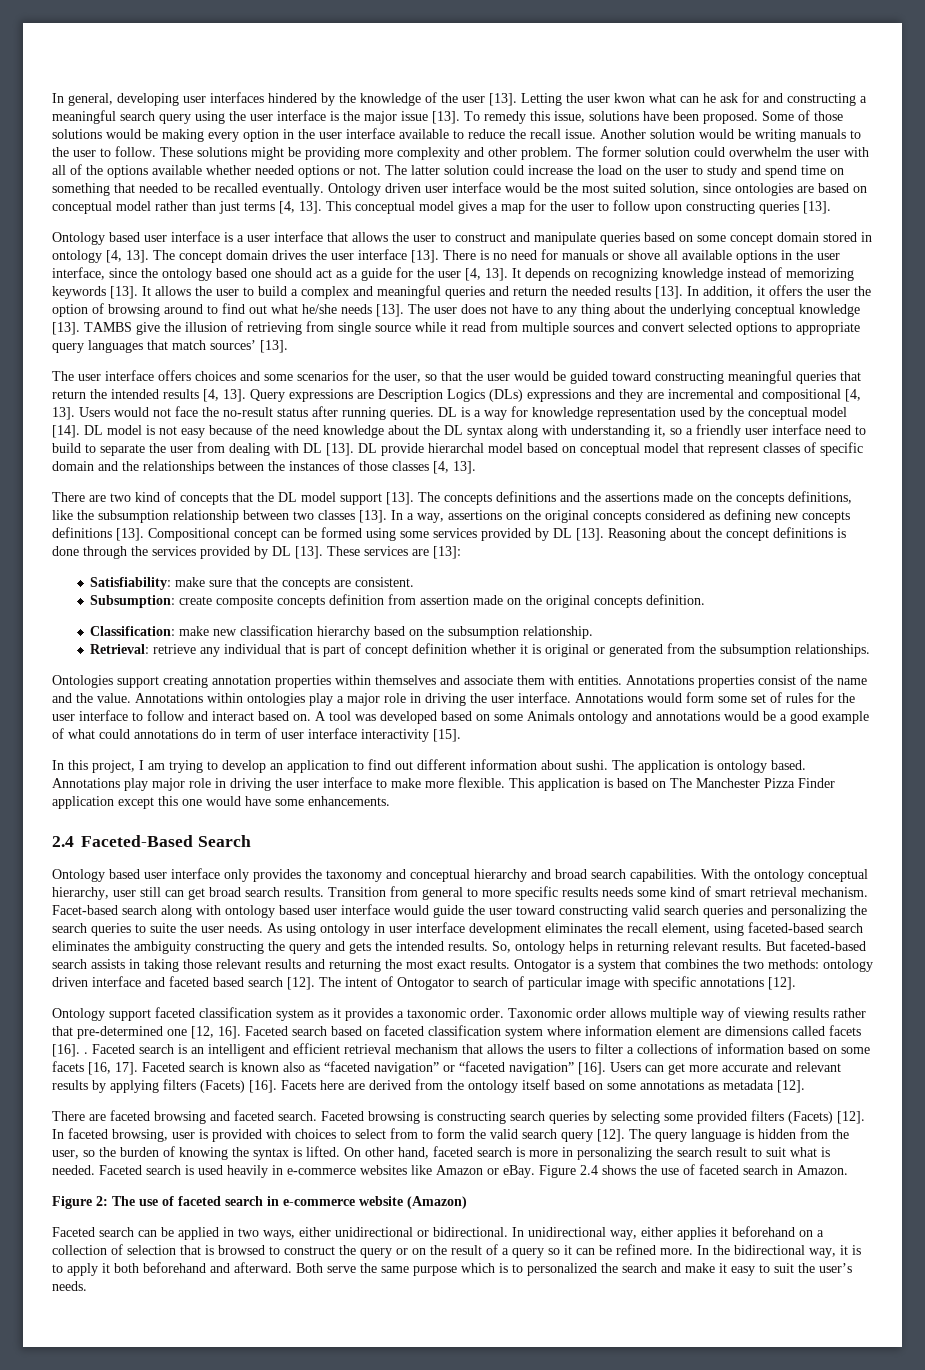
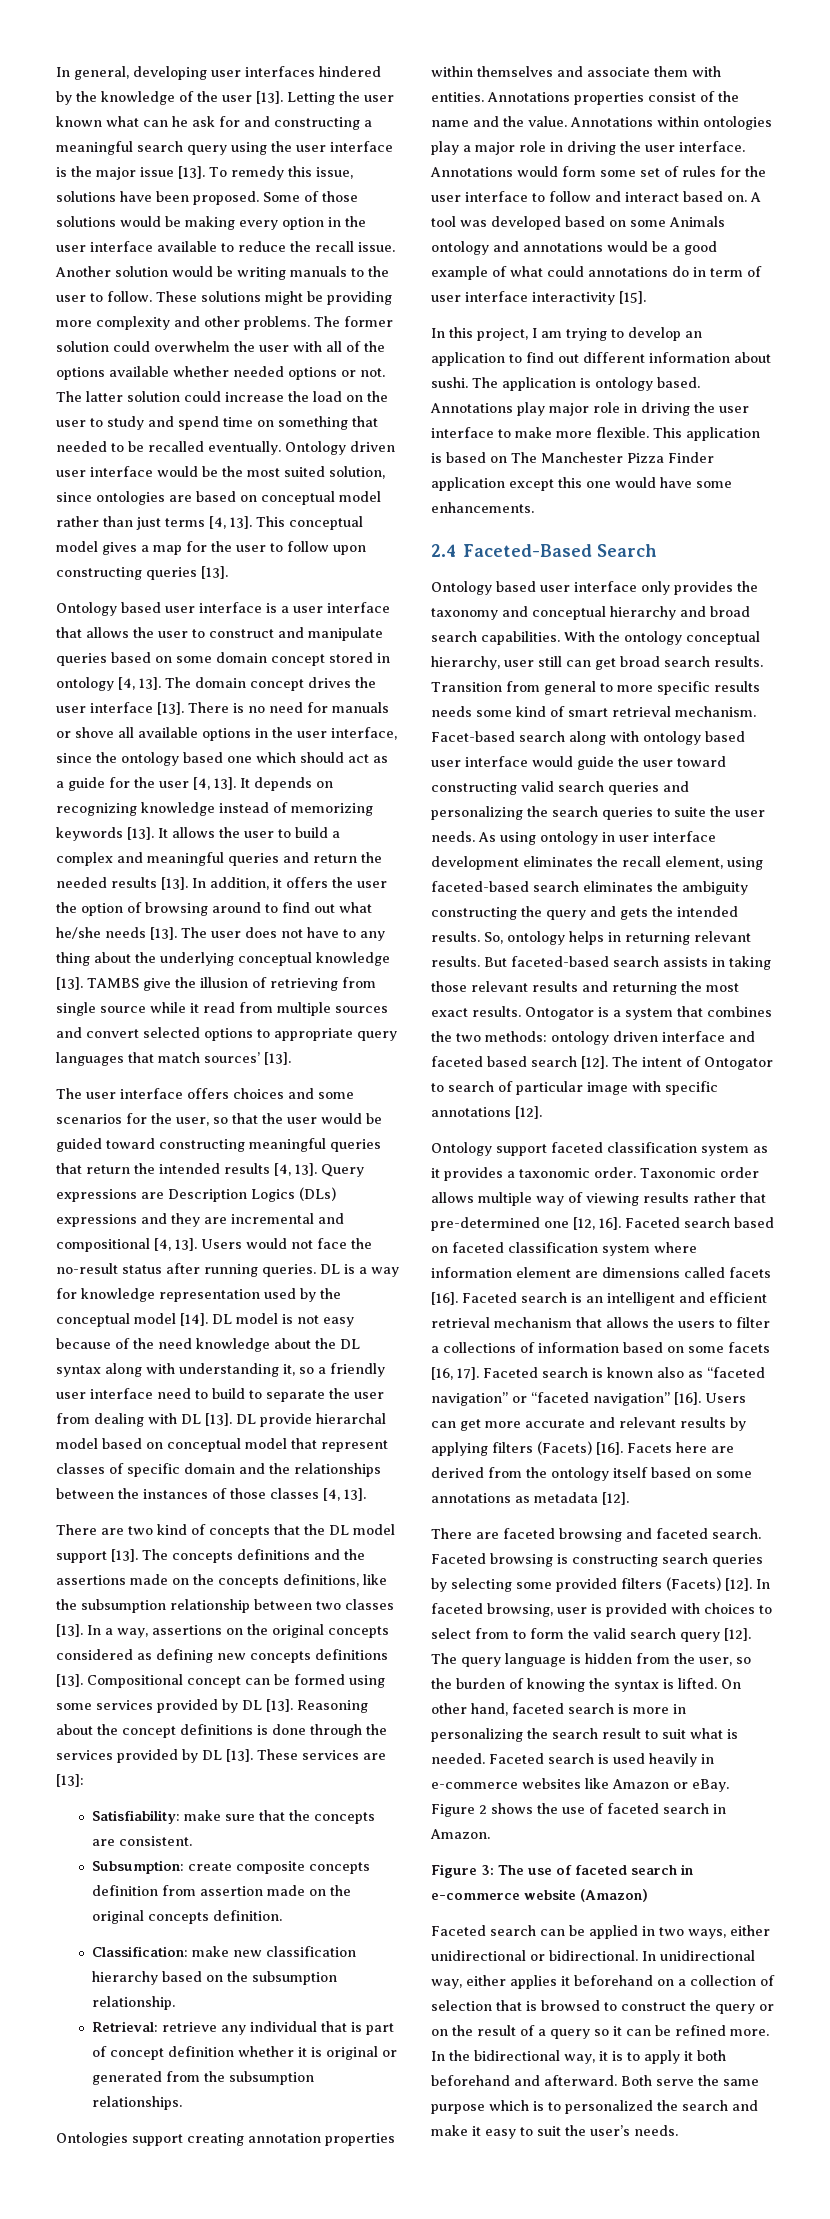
- Letting the user kwon what can he ask for and constructing a meaningful search query using the user interface is the major issue [13].
+ Letting the user known what can he ask for and constructing a meaningful search query using the user interface is the major issue [13].
- These solutions might be providing more complexity and other problem.
+ These solutions might be providing more complexity and other problems.
- Ontology based user interface is a user interface that allows the user to construct and manipulate queries based on some concept domain stored in ontology [4, 13].
+ Ontology based user interface is a user interface that allows the user to construct and manipulate queries based on some domain concept stored in ontology [4, 13].
- The concept domain drives the user interface [13].
+ The domain concept drives the user interface [13].
- There is no need for manuals or shove all available options in the user interface, since the ontology based one should act as a guide for the user [4, 13].
+ There is no need for manuals or shove all available options in the user interface, since the ontology based one which should act as a guide for the user [4, 13].
- Faceted search based on faceted classification system where information element are dimensions called facets [16]. .
+ Faceted search based on faceted classification system where information element are dimensions called facets [16].
- Figure 2.4 shows the use of faceted search in Amazon.
+ Figure 2 shows the use of faceted search in Amazon.
- Figure 2: The use of faceted search in e-commerce website (Amazon)
+ Figure 3: The use of faceted search in e-commerce website (Amazon)

